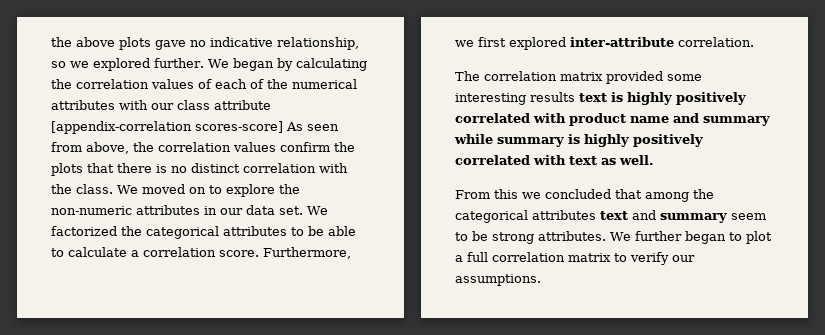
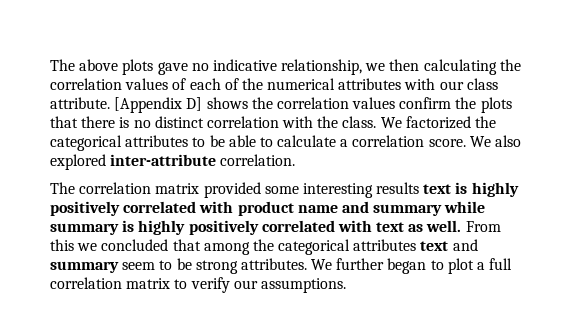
- the above plots gave no indicative relationship, so we explored further. We began by calculating the correlation values of each of the numerical attributes with our class attribute [appendix-correlation scores-score] As seen from above, the correlation values confirm the plots that there is no distinct correlation with the class.
+ The above plots gave no indicative relationship, we then calculating the correlation values of each of the numerical attributes with our class attribute. [Appendix D] shows the correlation values confirm the plots that there is no distinct correlation with the class.
- We moved on to explore the non-numeric attributes in our data set. We factorized the categorical attributes to be able to calculate a correlation score.
+ We factorized the categorical attributes to be able to calculate a correlation score.
- Furthermore, we first explored inter-attribute correlation.
+ We also explored inter-attribute correlation.
- The correlation matrix provided some interesting results text is highly positively correlated with product name and summary while summary is highly positively correlated with text as well.
- From this we concluded that among the categorical attributes text and summary seem to be strong attributes.
+ The correlation matrix provided some interesting results text is highly positively correlated with product name and summary while summary is highly positively correlated with text as well. From this we concluded that among the categorical attributes text and summary seem to be strong attributes.

